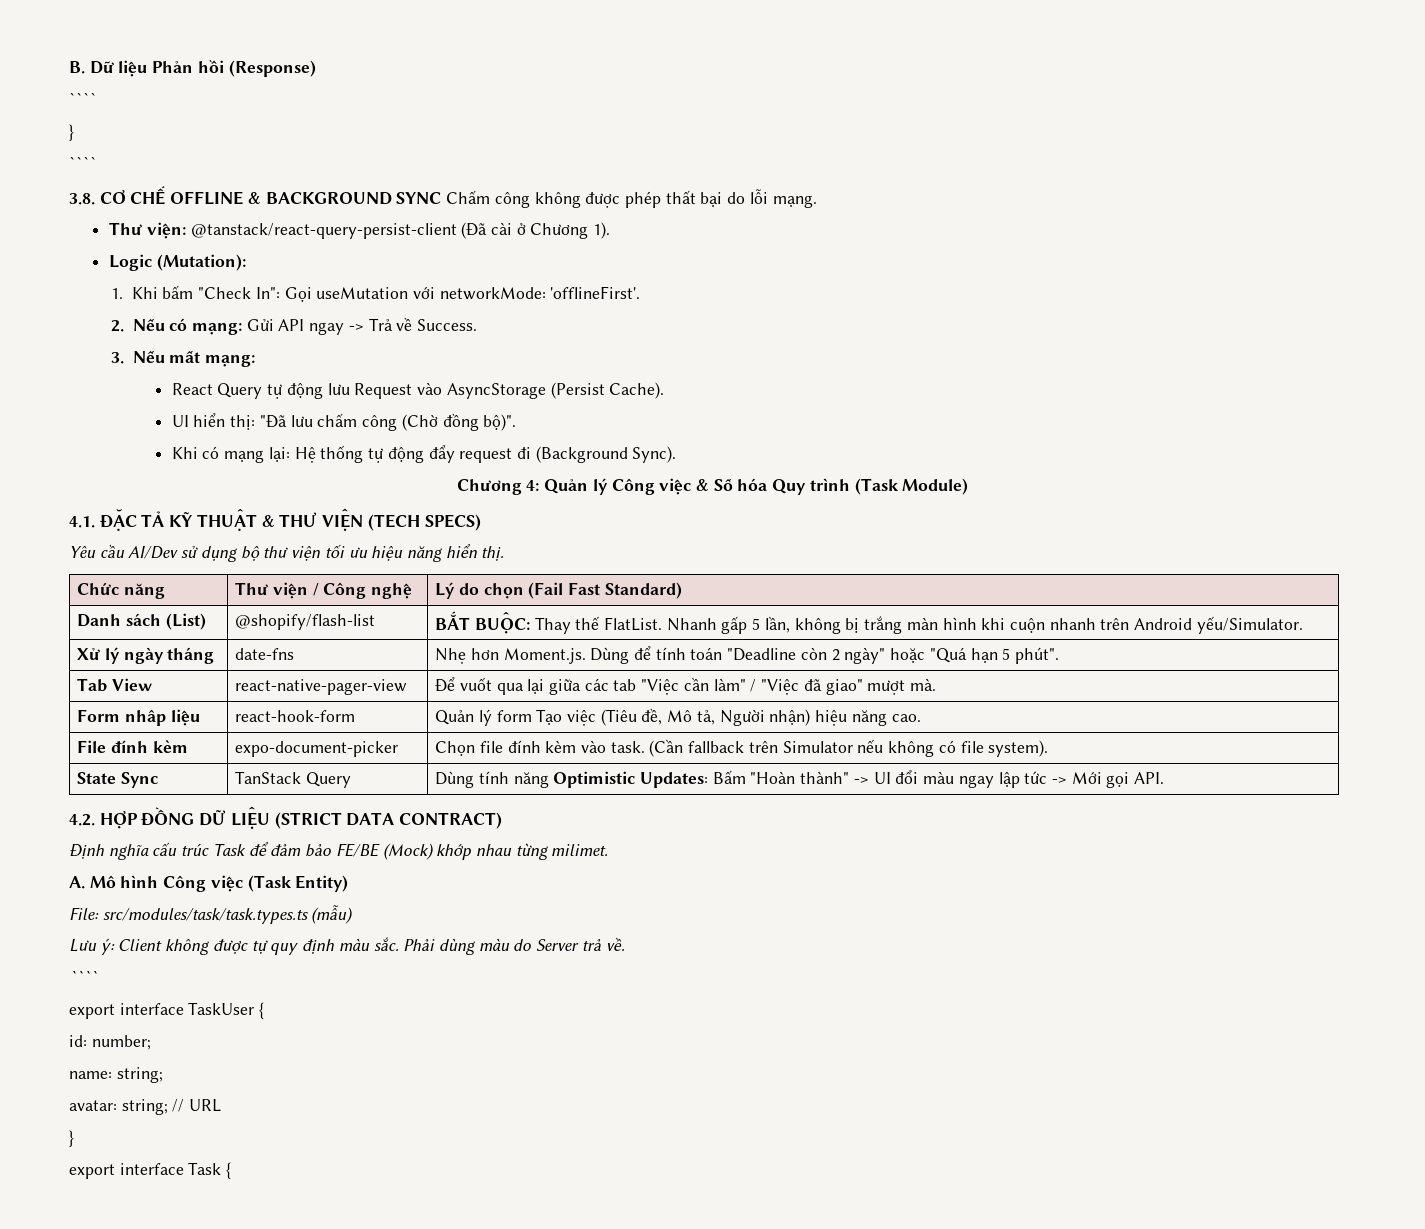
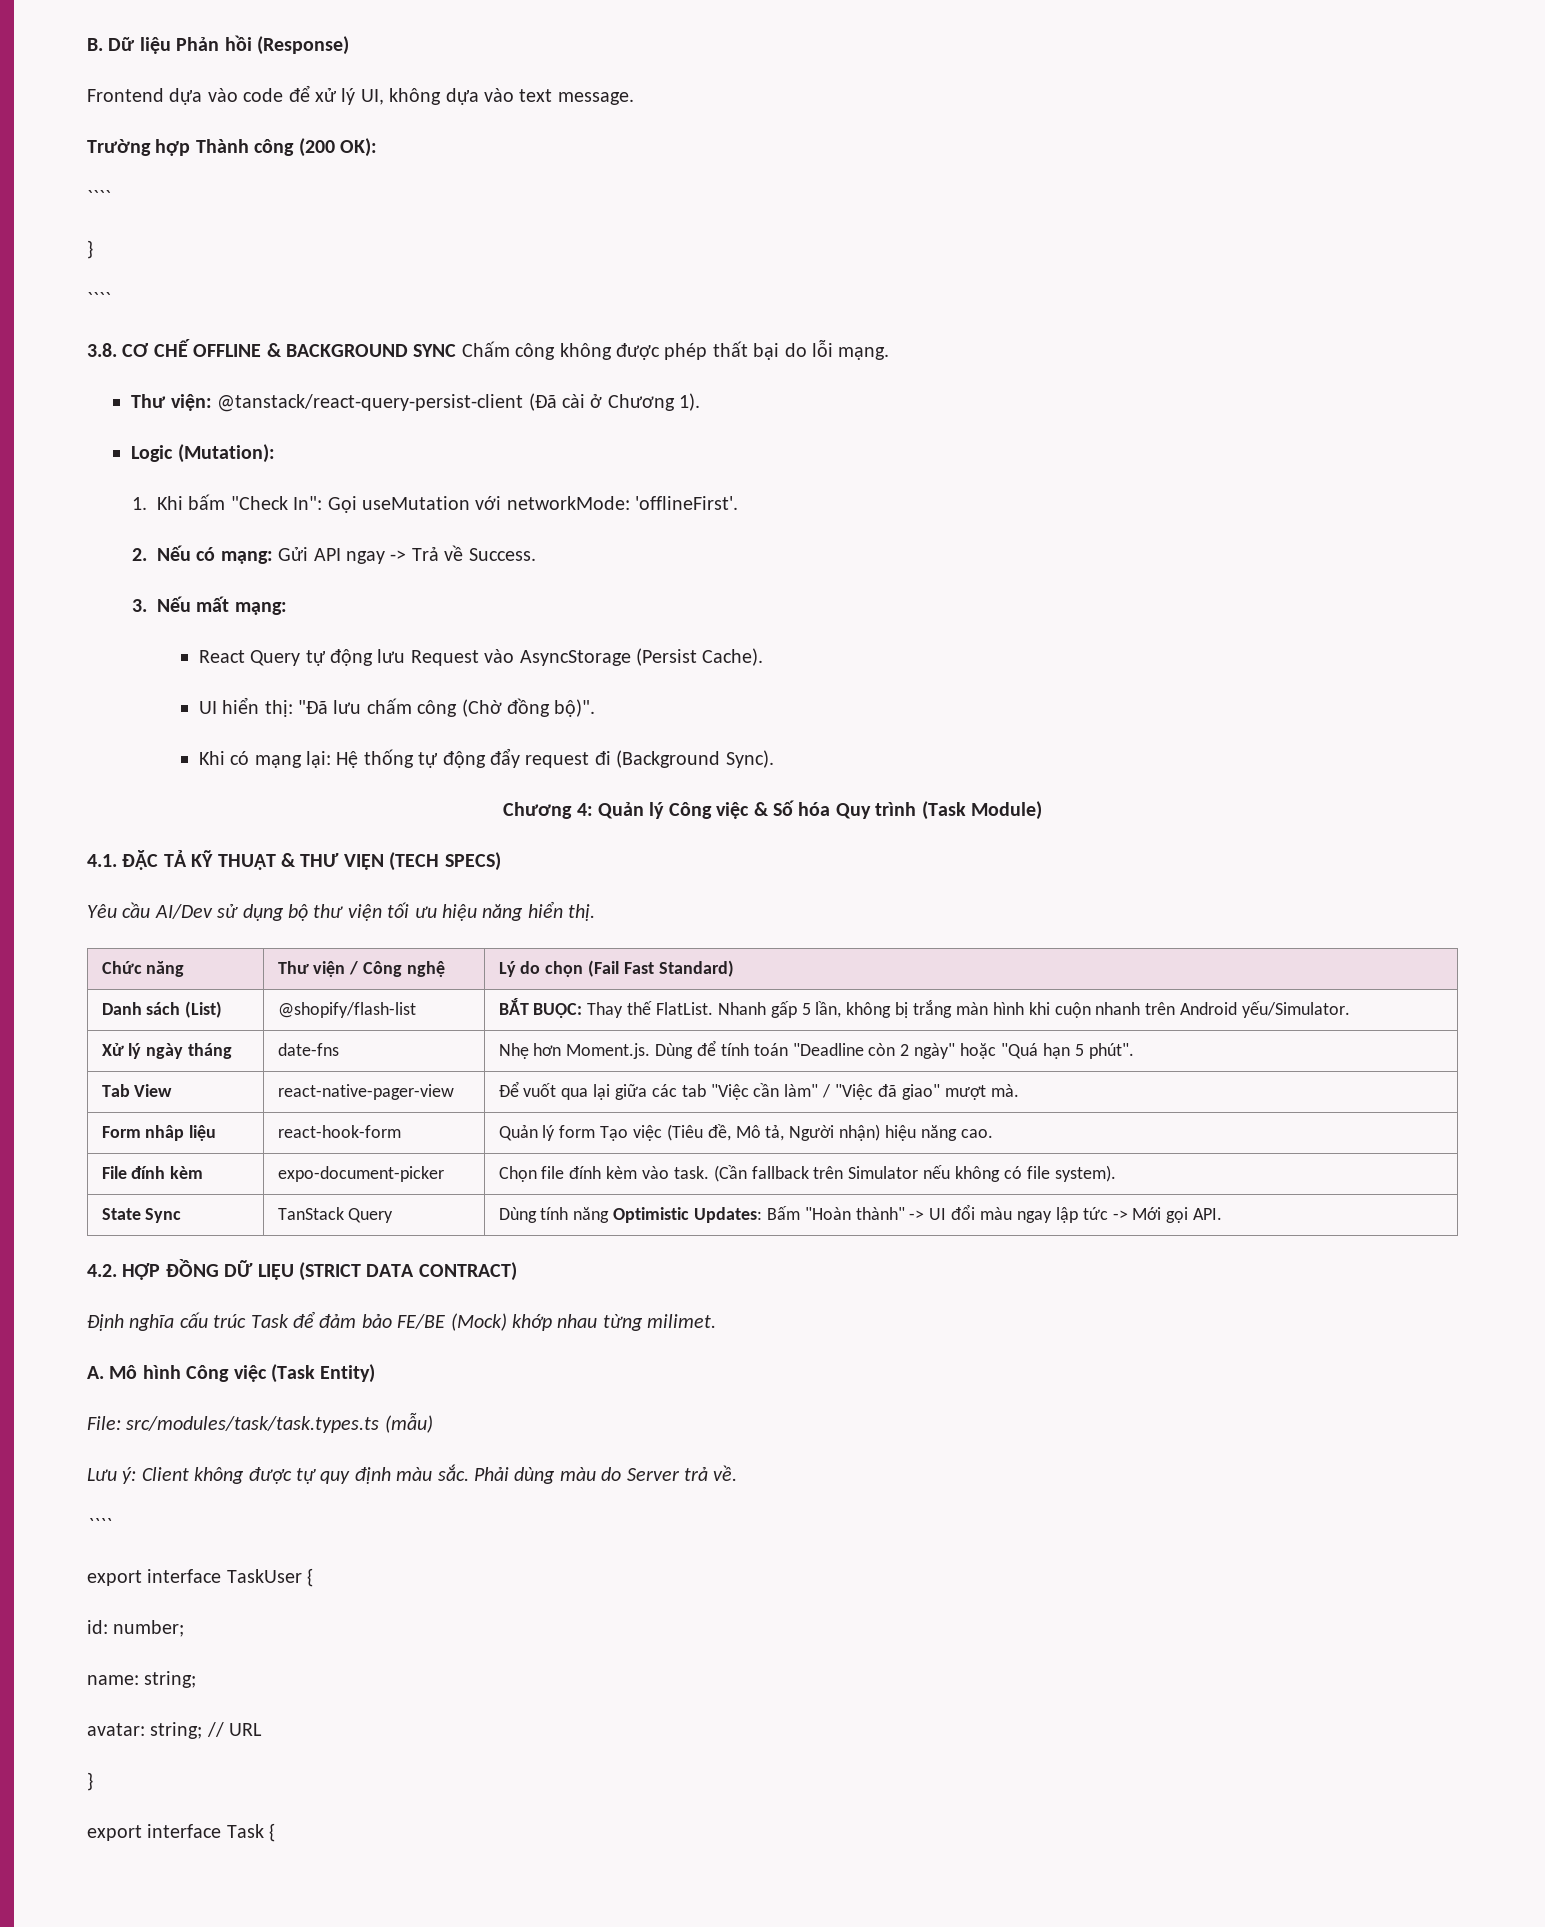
+ Frontend dựa vào code để xử lý UI, không dựa vào text message.
+ Trường hợp Thành công (200 OK):

